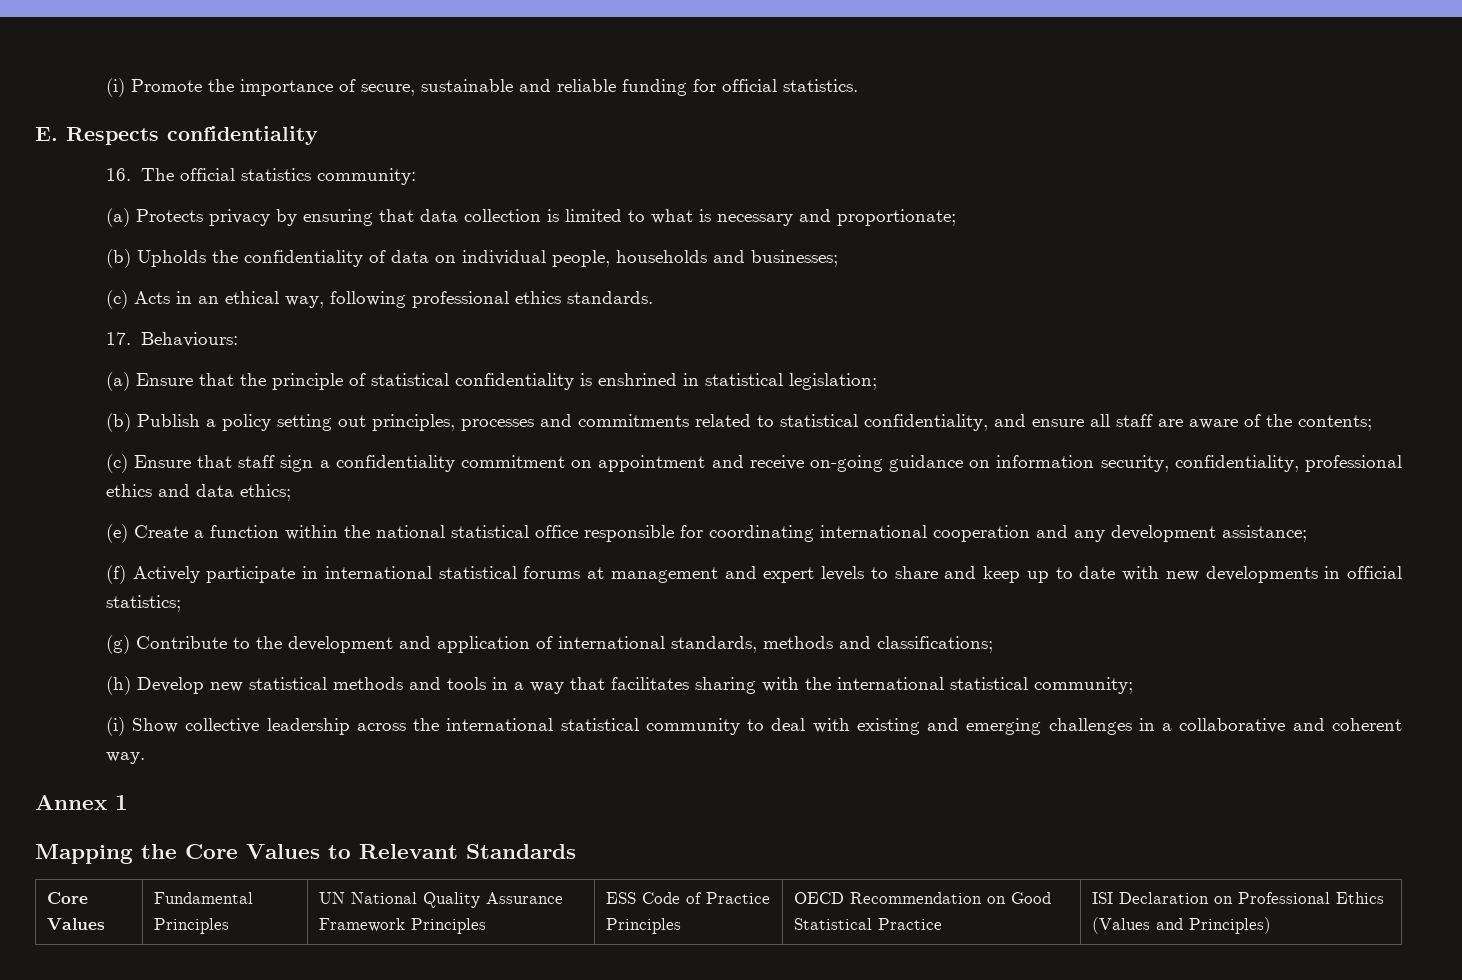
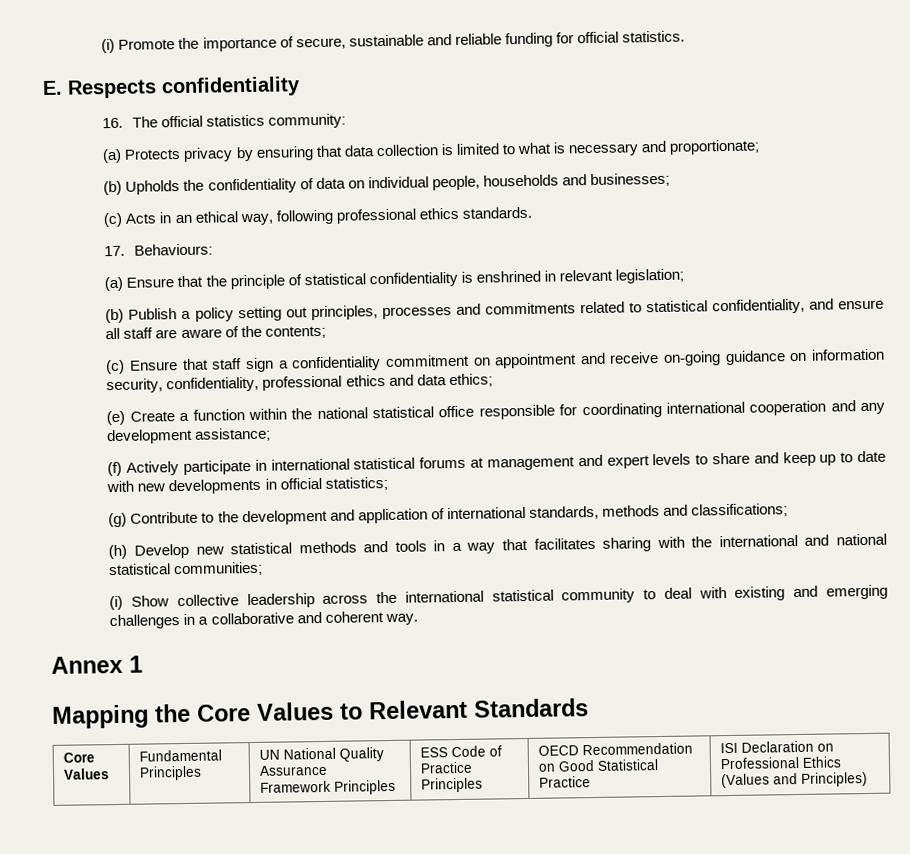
- (a) Ensure that the principle of statistical confidentiality is enshrined in statistical legislation;
+ (a) Ensure that the principle of statistical confidentiality is enshrined in relevant legislation;
- (h) Develop new statistical methods and tools in a way that facilitates sharing with the international statistical community;
+ (h) Develop new statistical methods and tools in a way that facilitates sharing with the international and national statistical communities;

